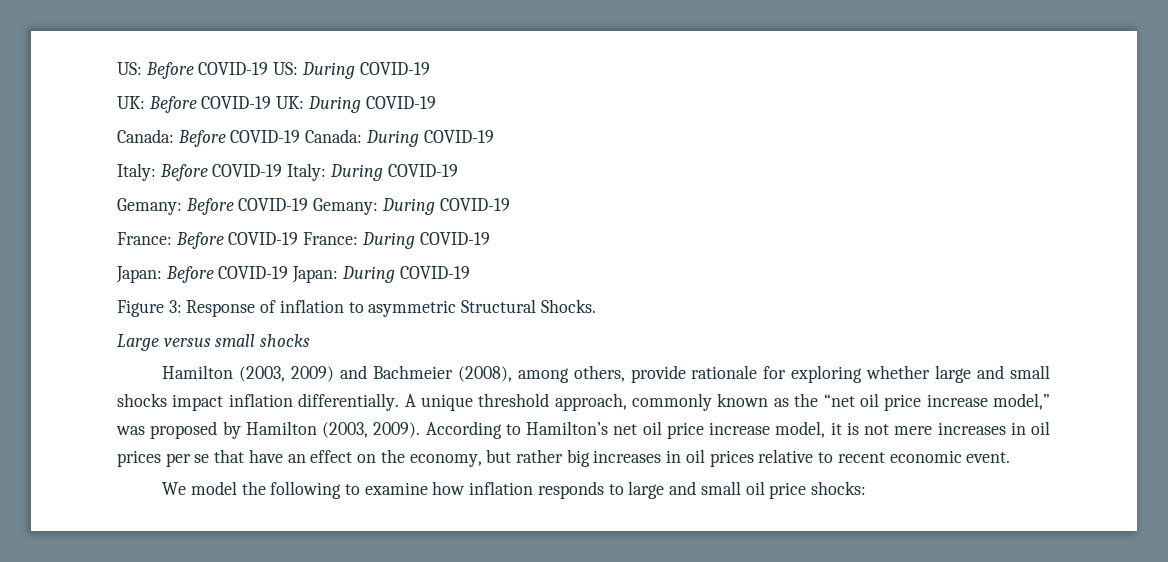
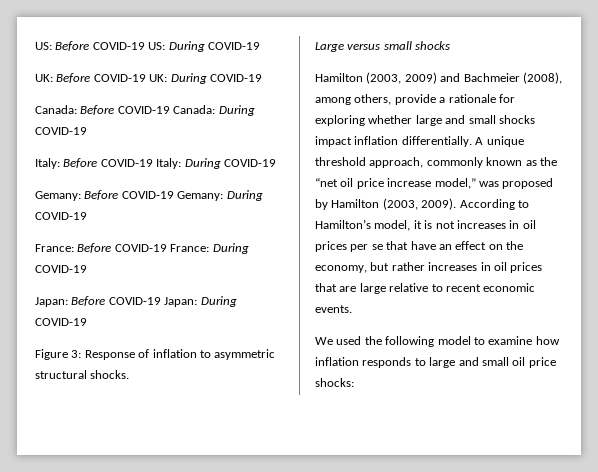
- Figure 3: Response of inflation to asymmetric Structural Shocks.
+ Figure 3: Response of inflation to asymmetric structural shocks.
- Hamilton (2003, 2009) and Bachmeier (2008), among others, provide rationale for exploring whether large and small shocks impact inflation differentially.
+ Hamilton (2003, 2009) and Bachmeier (2008), among others, provide a rationale for exploring whether large and small shocks impact inflation differentially.
- According to Hamilton’s net oil price increase model, it is not mere increases in oil prices per se that have an effect on the economy, but rather big increases in oil prices relative to recent economic event.
+ According to Hamilton’s model, it is not increases in oil prices per se that have an effect on the economy, but rather increases in oil prices that are large relative to recent economic events.
- We model the following to examine how inflation responds to large and small oil price shocks:
+ We used the following model to examine how inflation responds to large and small oil price shocks:

